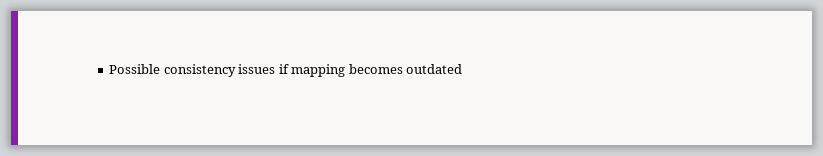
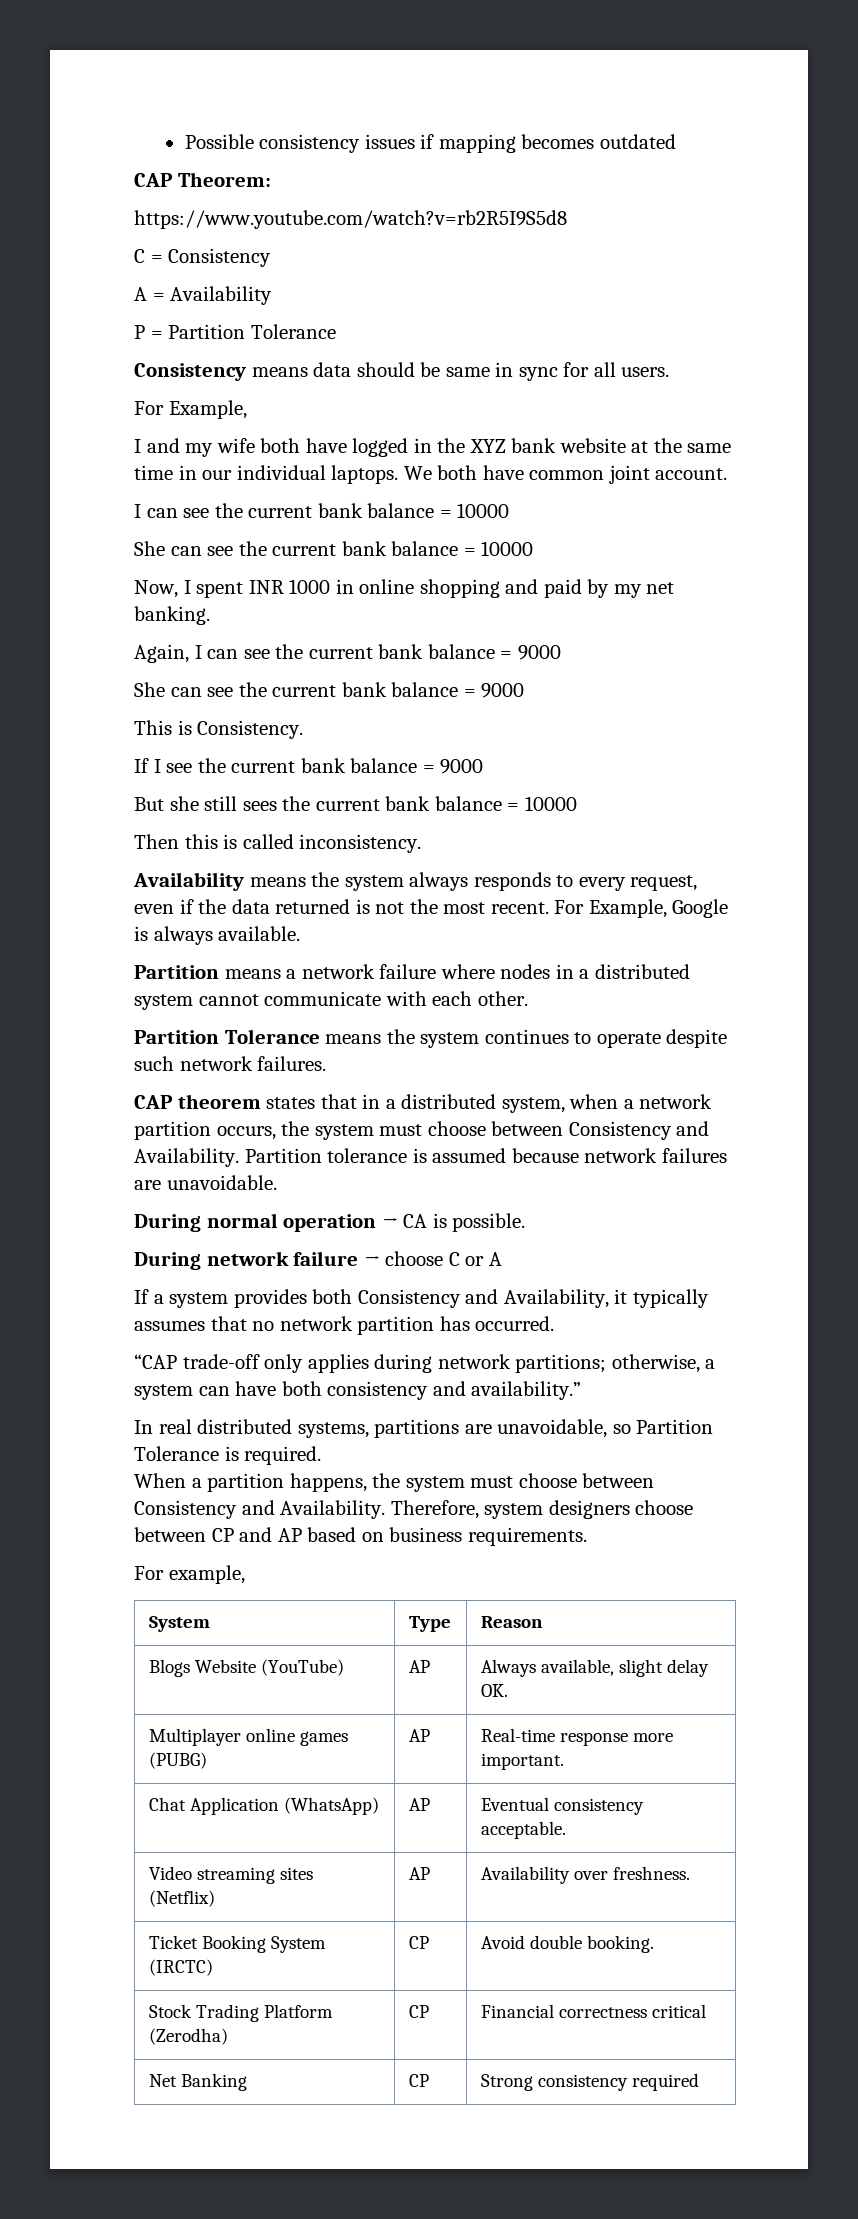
+ CAP Theorem:
+ https://www.youtube.com/watch?v=rb2R5I9S5d8
+ C = Consistency
+ A = Availability
+ P = Partition Tolerance
+ Consistency means data should be same in sync for all users.
+ For Example,
+ I and my wife both have logged in the XYZ bank website at the same time in our individual laptops. We both have common joint account.
+ I can see the current bank balance = 10000
+ She can see the current bank balance = 10000
+ Now, I spent INR 1000 in online shopping and paid by my net banking.
+ Again, I can see the current bank balance = 9000
+ She can see the current bank balance = 9000
+ This is Consistency.
+ If I see the current bank balance = 9000
+ But she still sees the current bank balance = 10000
+ Then this is called inconsistency.
+ Availability means the system always responds to every request, even if the data returned is not the most recent. For Example, Google is always available.
+ Partition means a network failure where nodes in a distributed system cannot communicate with each other.
+ Partition Tolerance means the system continues to operate despite such network failures.
+ CAP theorem states that in a distributed system, when a network partition occurs, the system must choose between Consistency and Availability. Partition tolerance is assumed because network failures are unavoidable.
+ During normal operation → CA is possible.
+ During network failure → choose C or A
+ If a system provides both Consistency and Availability, it typically assumes that no network partition has occurred.
+ “CAP trade-off only applies during network partitions; otherwise, a system can have both consistency and availability.”
+ In real distributed systems, partitions are unavoidable, so Partition Tolerance is required.
+ When a partition happens, the system must choose between Consistency and Availability. Therefore, system designers choose between CP and AP based on business requirements.
+ For example,
+ System | Type | Reason
+ Blogs Website (YouTube) | AP | Always available, slight delay OK.
+ Multiplayer online games (PUBG) | AP | Real-time response more important.
+ Chat Application (WhatsApp) | AP | Eventual consistency acceptable.
+ Video streaming sites (Netflix) | AP | Availability over freshness.
+ Ticket Booking System (IRCTC) | CP | Avoid double booking.
+ Stock Trading Platform (Zerodha) | CP | Financial correctness critical
+ Net Banking | CP | Strong consistency required

